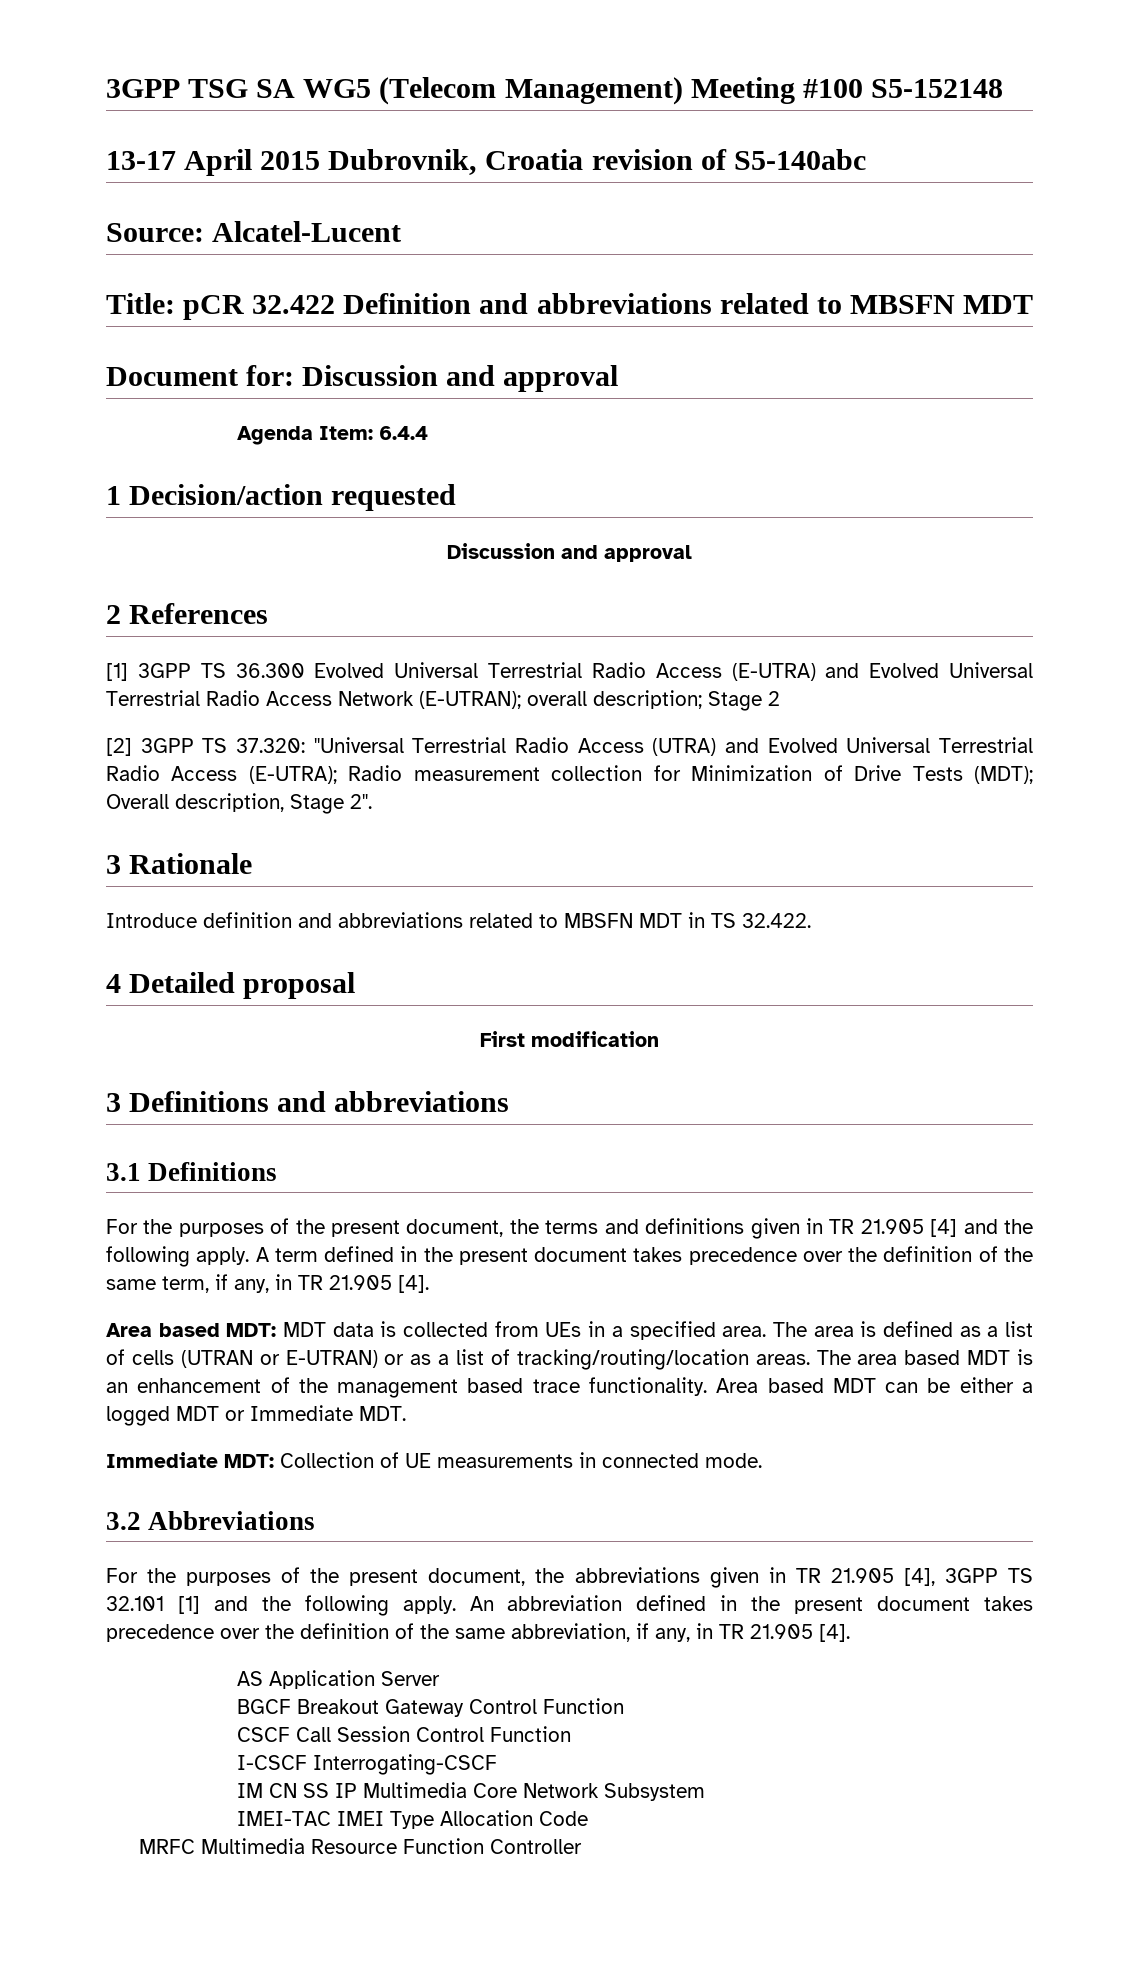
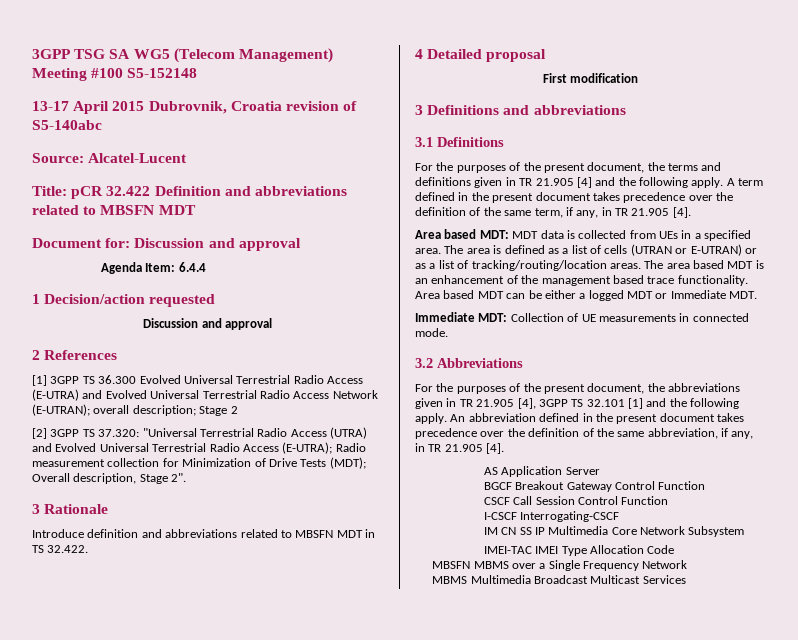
- MRFC Multimedia Resource Function Controller
+ MBSFN MBMS over a Single Frequency Network
+ MBMS Multimedia Broadcast Multicast Services

